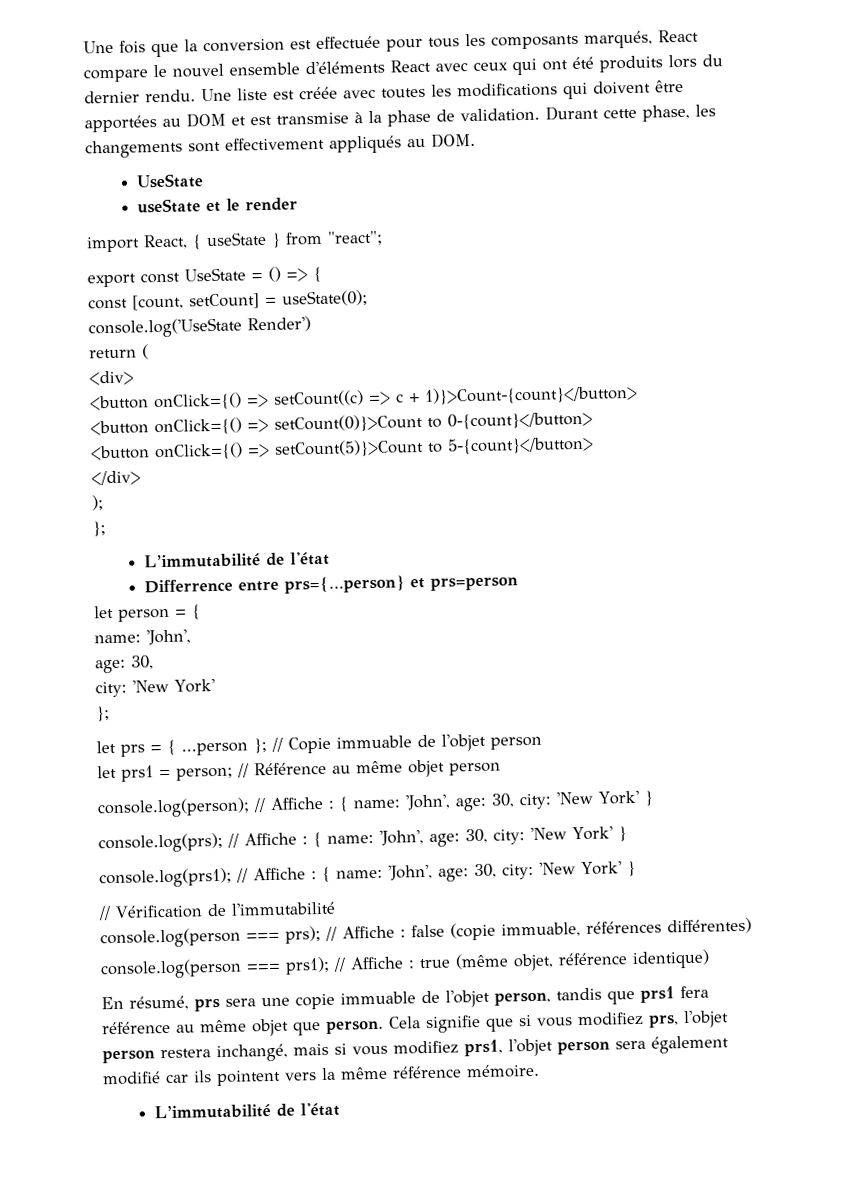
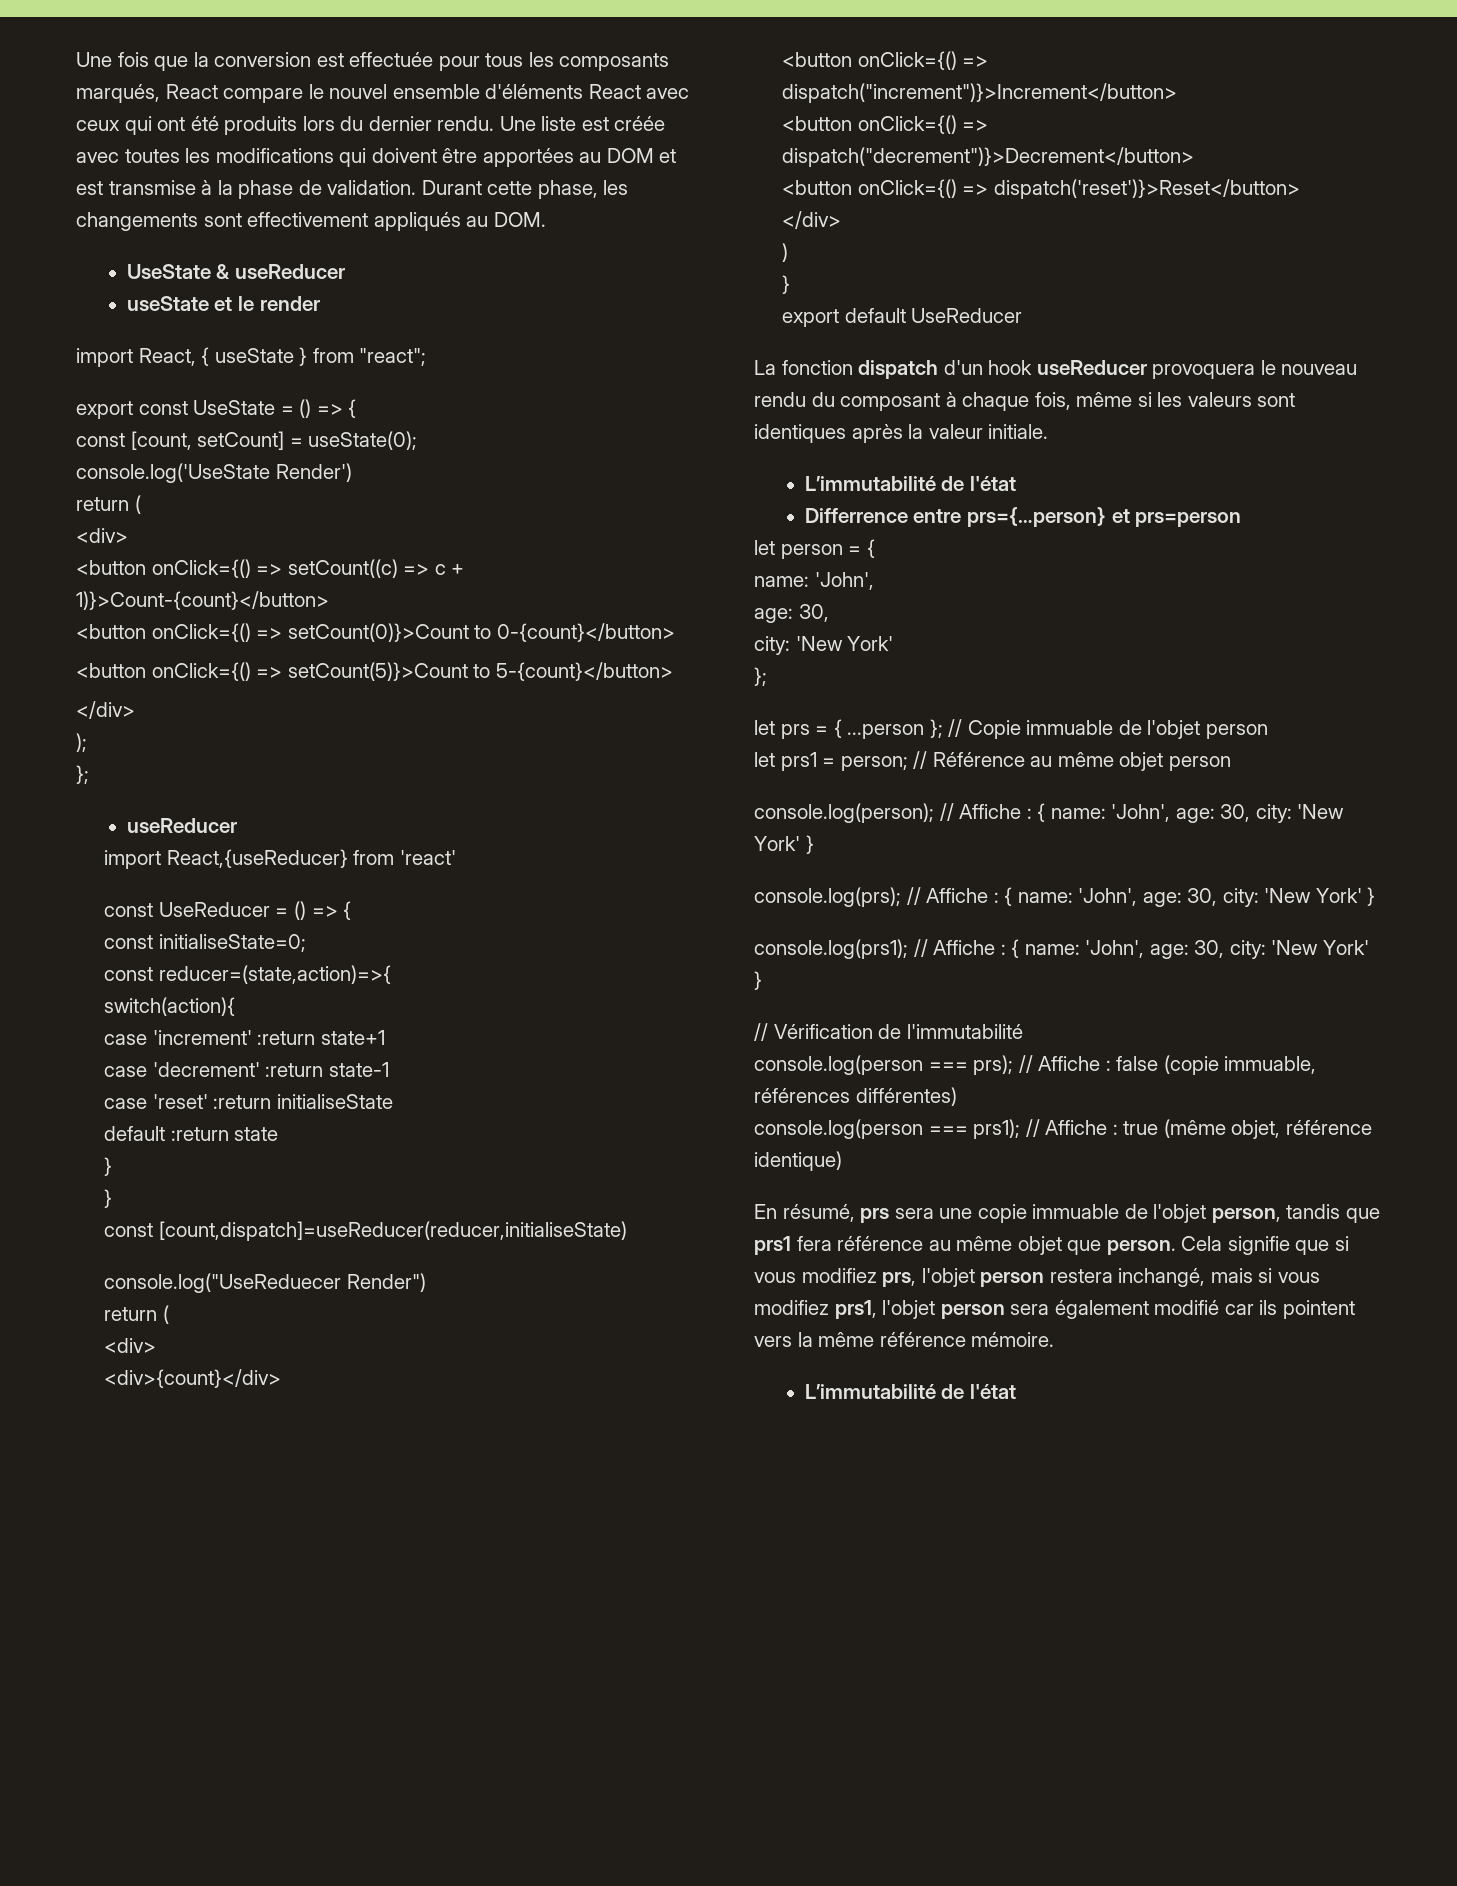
  Durant cette phase, les changements sont effectivement appliqués au DOM.
- UseState
+ UseState & useReducer
  );
  };
+ useReducer
+ import React,{useReducer} from 'react'
+ const UseReducer = () => {
+ const initialiseState=0;
+ const reducer=(state,action)=>{
+ switch(action){
+ case 'increment' :return state+1
+ case 'decrement' :return state-1
+ case 'reset' :return initialiseState
+ default :return state
+ }
+ }
+ const [count,dispatch]=useReducer(reducer,initialiseState)
+ console.log("UseReduecer Render")
+ return (
+ <div>
+ <div>{count}</div>
+ <button onClick={() => dispatch("increment")}>Increment</button>
+ <button onClick={() => dispatch("decrement")}>Decrement</button>
+ <button onClick={() => dispatch('reset')}>Reset</button>
+ </div>
+ )
+ }
+ export default UseReducer
+ La fonction dispatch d'un hook useReducer provoquera le nouveau rendu du composant à chaque fois, même si les valeurs sont identiques après la valeur initiale.

